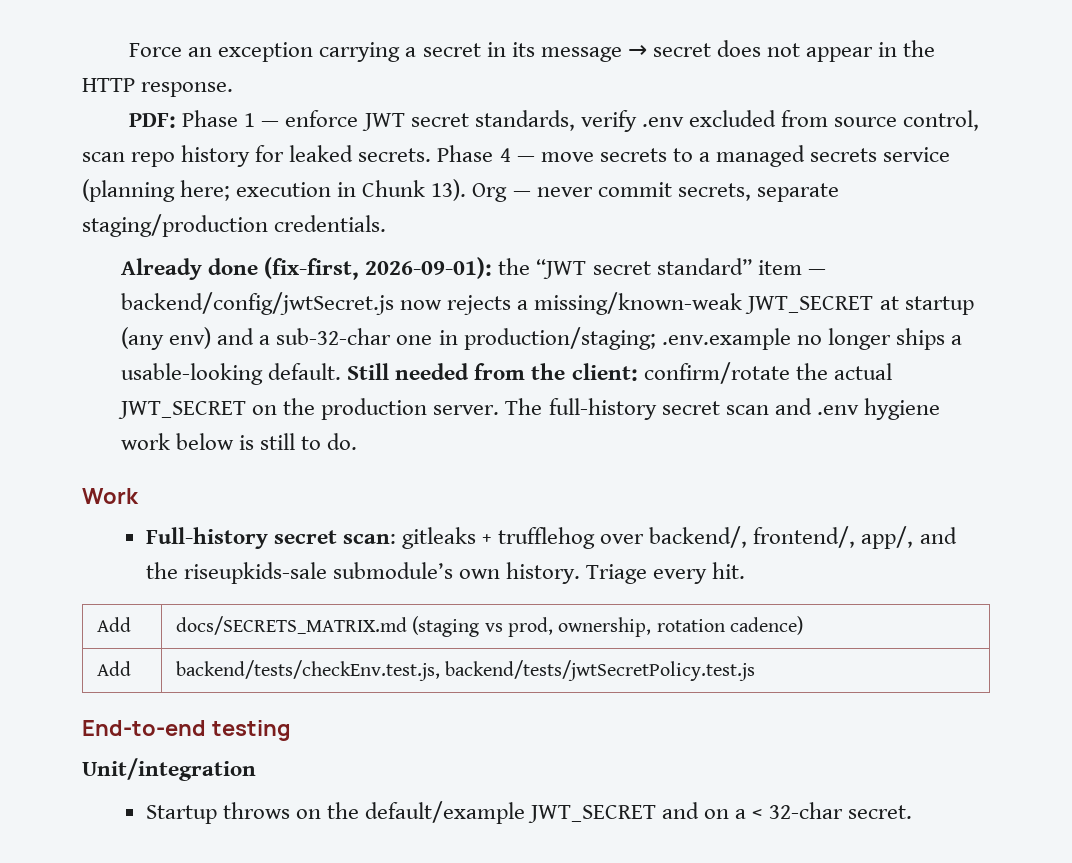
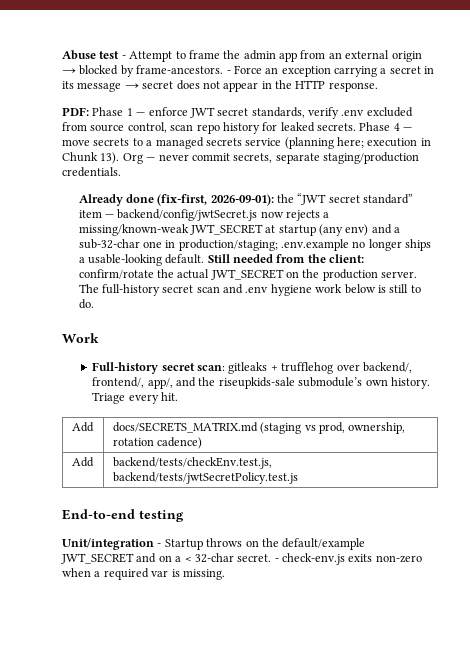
- Force an exception carrying a secret in its message → secret does not appear in the HTTP response.
+ Abuse test - Attempt to frame the admin app from an external origin → blocked by frame-ancestors. - Force an exception carrying a secret in its message → secret does not appear in the HTTP response.
- Unit/integration
- Startup throws on the default/example JWT_SECRET and on a < 32-char secret.
+ Unit/integration - Startup throws on the default/example JWT_SECRET and on a < 32-char secret.
+ - check-env.js exits non-zero when a required var is missing.

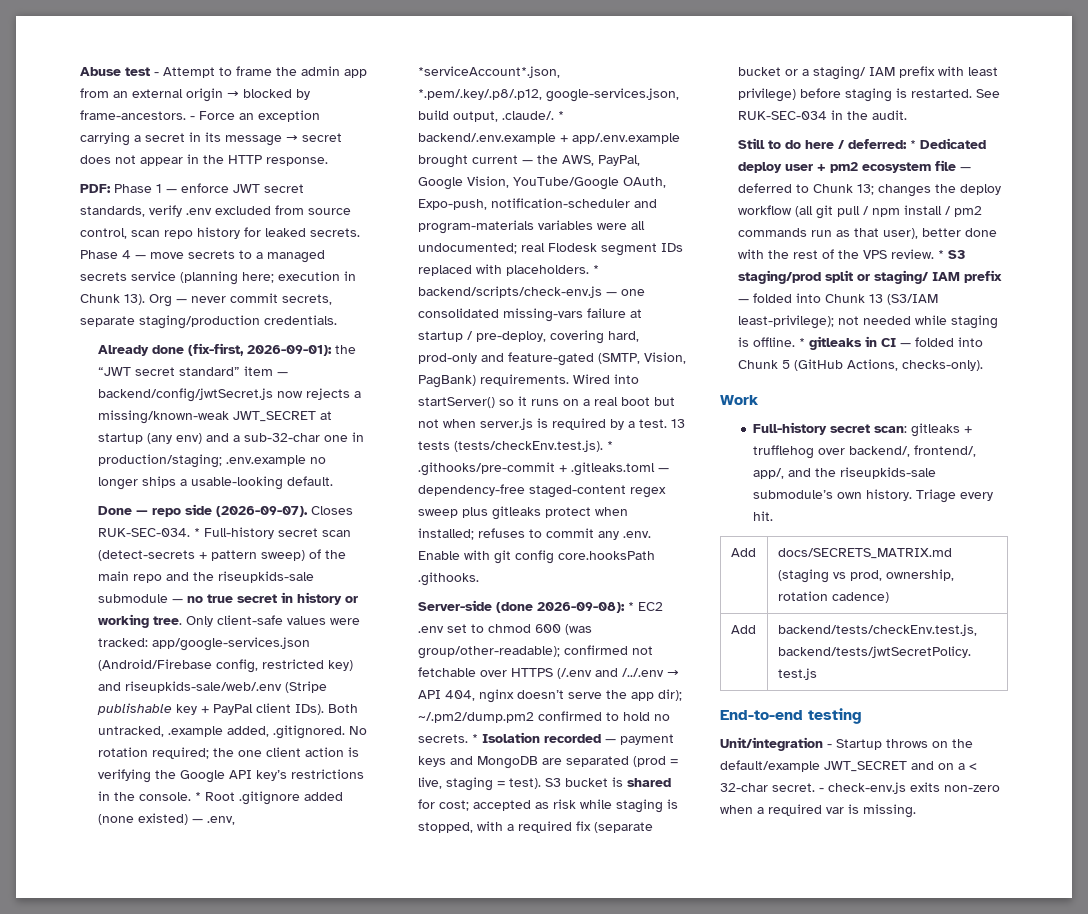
- Already done (fix-first, 2026-09-01): the “JWT secret standard” item — backend/config/jwtSecret.js now rejects a missing/known-weak JWT_SECRET at startup (any env) and a sub-32-char one in production/staging; .env.example no longer ships a usable-looking default. Still needed from the client: confirm/rotate the actual JWT_SECRET on the production server. The full-history secret scan and .env hygiene work below is still to do.
+ Already done (fix-first, 2026-09-01): the “JWT secret standard” item — backend/config/jwtSecret.js now rejects a missing/known-weak JWT_SECRET at startup (any env) and a sub-32-char one in production/staging; .env.example no longer ships a usable-looking default.
+ Done — repo side (2026-09-07). Closes RUK-SEC-034. * Full-history secret scan (detect-secrets + pattern sweep) of the main repo and the riseupkids-sale submodule — no true secret in history or working tree. Only client-safe values were tracked: app/google-services.json (Android/Firebase config, restricted key) and riseupkids-sale/web/.env (Stripe publishable key + PayPal client IDs). Both untracked, .example added, .gitignored. No rotation required; the one client action is verifying the Google API key’s restrictions in the console. * Root .gitignore added (none existed) — .env, *serviceAccount*.json, *.pem/.key/.p8/.p12, google-services.json, build output, .claude/. * backend/.env.example + app/.env.example brought current — the AWS, PayPal, Google Vision, YouTube/Google OAuth, Expo-push, notification-scheduler and program-materials variables were all undocumented; real Flodesk segment IDs replaced with placeholders. * backend/scripts/check-env.js — one consolidated missing-vars failure at startup / pre-deploy, covering hard, prod-only and feature-gated (SMTP, Vision, PagBank) requirements. Wired into startServer() so it runs on a real boot but not when server.js is required by a test. 13 tests (tests/checkEnv.test.js). * .githooks/pre-commit + .gitleaks.toml — dependency-free staged-content regex sweep plus gitleaks protect when installed; refuses to commit any .env. Enable with git config core.hooksPath .githooks.
+ Server-side (done 2026-09-08): * EC2 .env set to chmod 600 (was group/other-readable); confirmed not fetchable over HTTPS (/.env and /../.env → API 404, nginx doesn’t serve the app dir); ~/.pm2/dump.pm2 confirmed to hold no secrets. * Isolation recorded — payment keys and MongoDB are separated (prod = live, staging = test). S3 bucket is shared for cost; accepted as risk while staging is stopped, with a required fix (separate bucket or a staging/ IAM prefix with least privilege) before staging is restarted. See RUK-SEC-034 in the audit.
+ Still to do here / deferred: * Dedicated deploy user + pm2 ecosystem file — deferred to Chunk 13; changes the deploy workflow (all git pull / npm install / pm2 commands run as that user), better done with the rest of the VPS review. * S3 staging/prod split or staging/ IAM prefix — folded into Chunk 13 (S3/IAM least-privilege); not needed while staging is offline. * gitleaks in CI — folded into Chunk 5 (GitHub Actions, checks-only).

